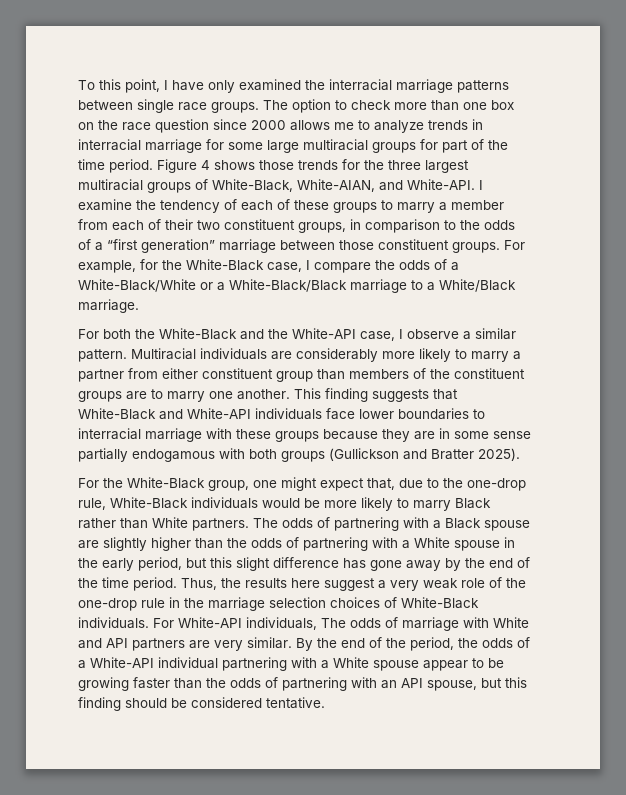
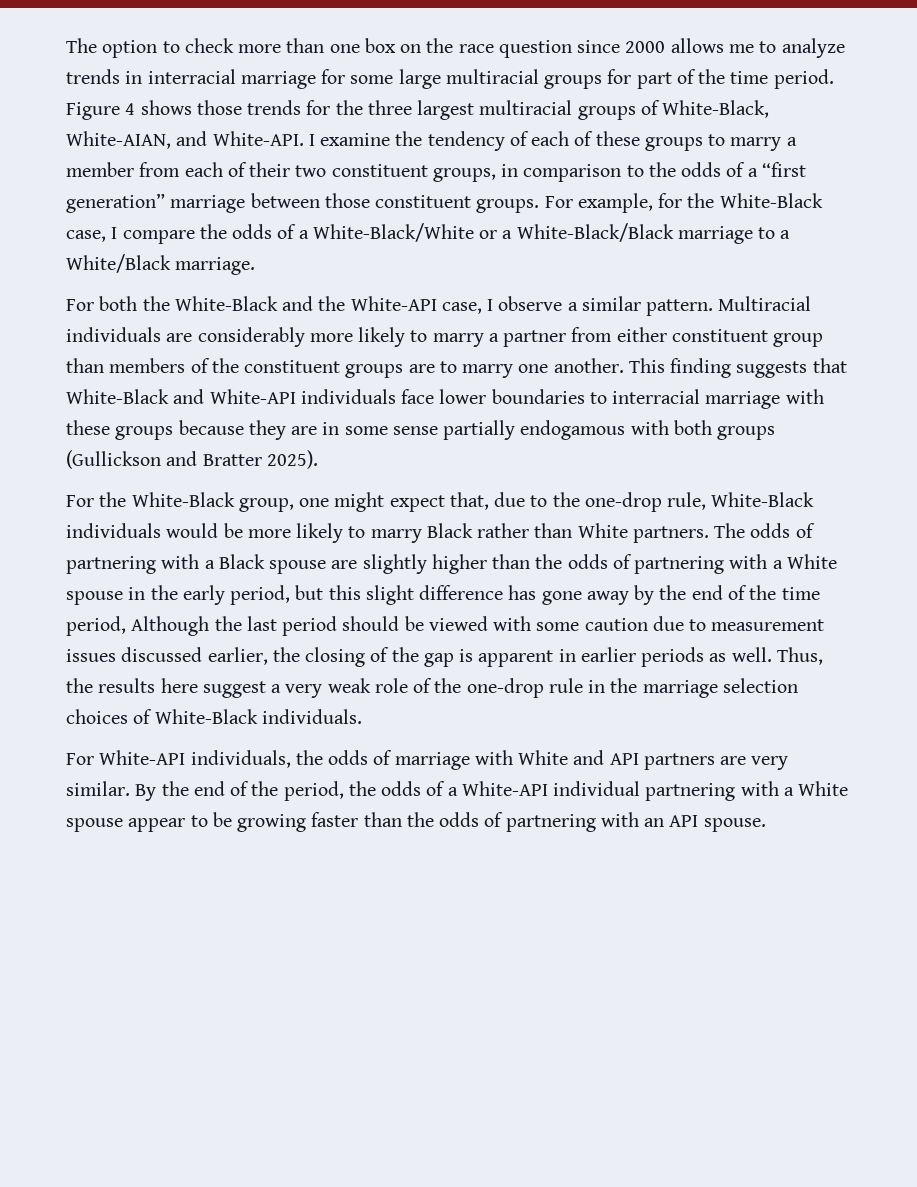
- To this point, I have only examined the interracial marriage patterns between single race groups.
- The odds of partnering with a Black spouse are slightly higher than the odds of partnering with a White spouse in the early period, but this slight difference has gone away by the end of the time period.
+ The odds of partnering with a Black spouse are slightly higher than the odds of partnering with a White spouse in the early period, but this slight difference has gone away by the end of the time period, Although the last period should be viewed with some caution due to measurement issues discussed earlier, the closing of the gap is apparent in earlier periods as well.
- Thus, the results here suggest a very weak role of the one-drop rule in the marriage selection choices of White-Black individuals. For White-API individuals, The odds of marriage with White and API partners are very similar.
+ Thus, the results here suggest a very weak role of the one-drop rule in the marriage selection choices of White-Black individuals.
+ For White-API individuals, the odds of marriage with White and API partners are very similar.
- By the end of the period, the odds of a White-API individual partnering with a White spouse appear to be growing faster than the odds of partnering with an API spouse, but this finding should be considered tentative.
+ By the end of the period, the odds of a White-API individual partnering with a White spouse appear to be growing faster than the odds of partnering with an API spouse.

